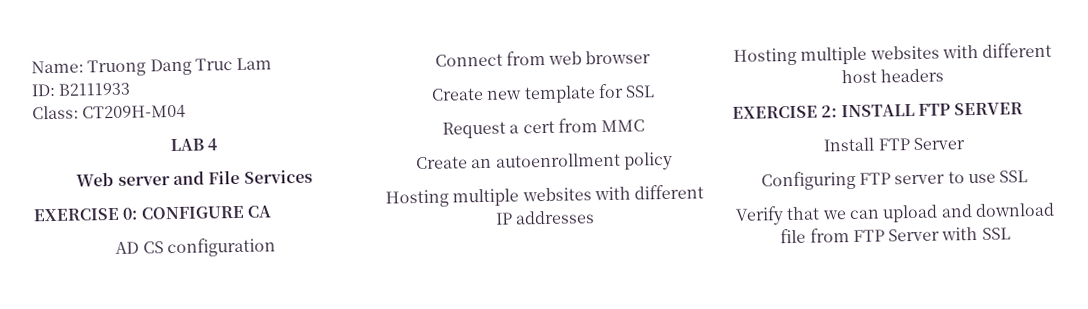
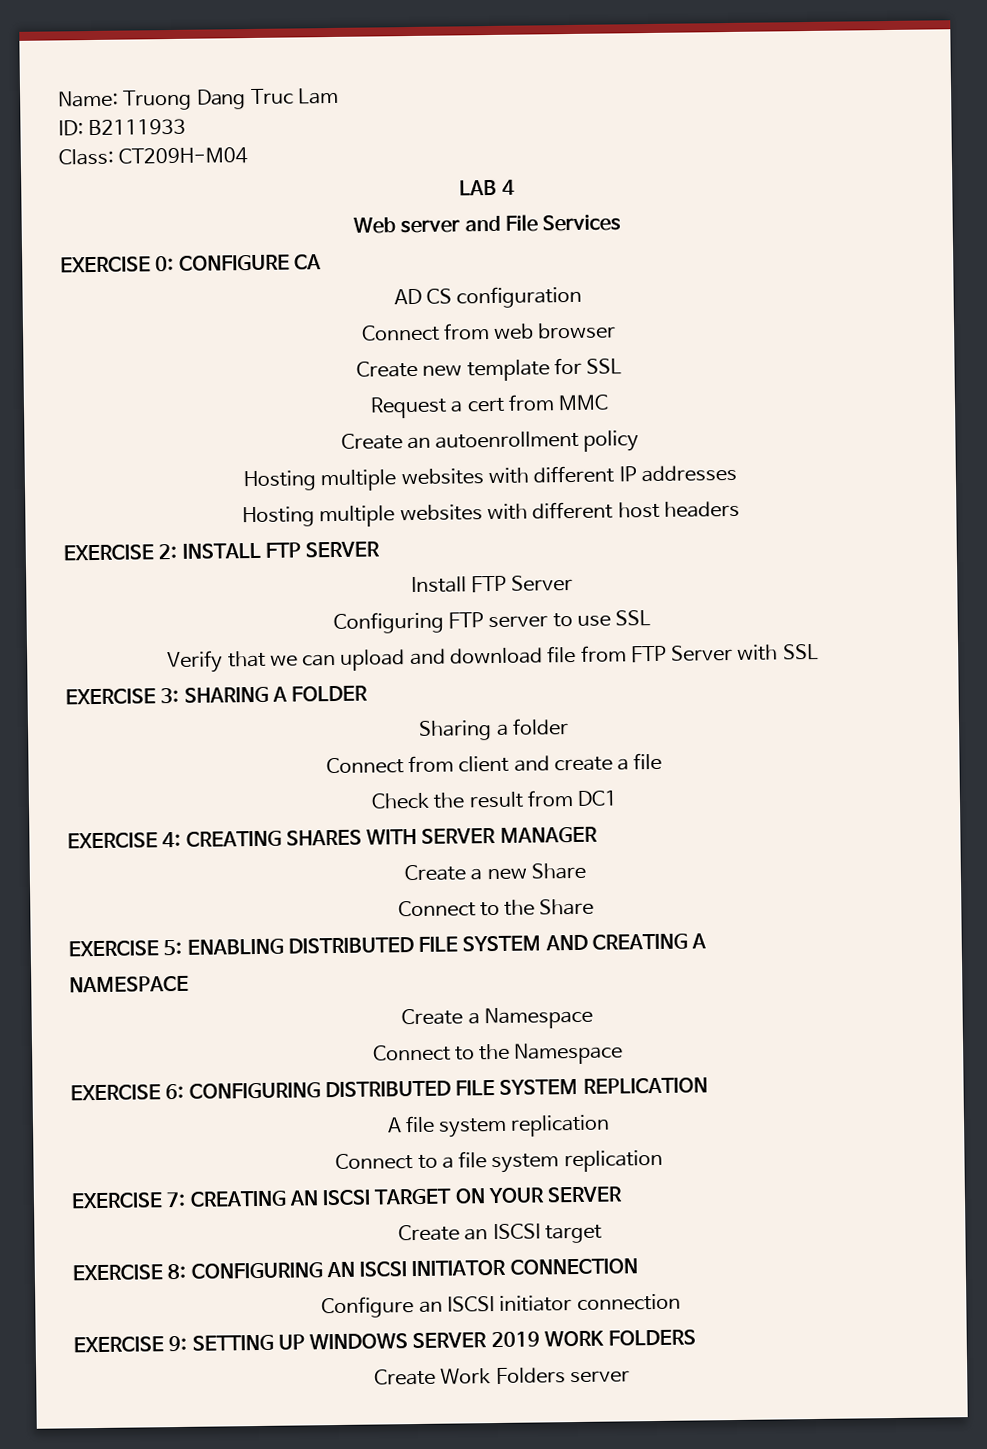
+ EXERCISE 3: SHARING A FOLDER
+ Sharing a folder
+ Connect from client and create a file
+ Check the result from DC1
+ EXERCISE 4: CREATING SHARES WITH SERVER MANAGER
+ Create a new Share
+ Connect to the Share
+ EXERCISE 5: ENABLING DISTRIBUTED FILE SYSTEM AND CREATING A
+ NAMESPACE
+ Create a Namespace
+ Connect to the Namespace
+ EXERCISE 6: CONFIGURING DISTRIBUTED FILE SYSTEM REPLICATION
+ A file system replication
+ Connect to a file system replication
+ EXERCISE 7: CREATING AN ISCSI TARGET ON YOUR SERVER
+ Create an ISCSI target
+ EXERCISE 8: CONFIGURING AN ISCSI INITIATOR CONNECTION
+ Configure an ISCSI initiator connection
+ EXERCISE 9: SETTING UP WINDOWS SERVER 2019 WORK FOLDERS
+ Create Work Folders server

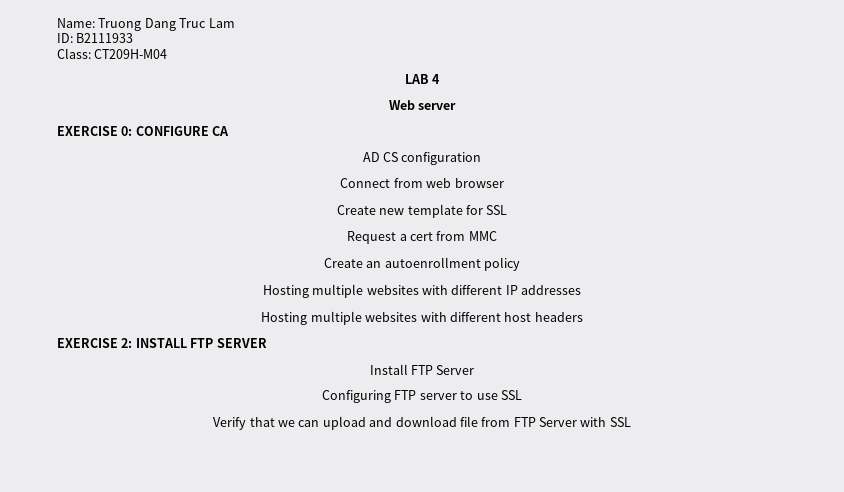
- Web server and File Services
+ Web server
- EXERCISE 3: SHARING A FOLDER
- Sharing a folder
- Connect from client and create a file
- Check the result from DC1
- EXERCISE 4: CREATING SHARES WITH SERVER MANAGER
- Create a new Share
- Connect to the Share
- EXERCISE 5: ENABLING DISTRIBUTED FILE SYSTEM AND CREATING A
- NAMESPACE
- Create a Namespace
- Connect to the Namespace
- EXERCISE 6: CONFIGURING DISTRIBUTED FILE SYSTEM REPLICATION
- A file system replication
- Connect to a file system replication
- EXERCISE 7: CREATING AN ISCSI TARGET ON YOUR SERVER
- Create an ISCSI target
- EXERCISE 8: CONFIGURING AN ISCSI INITIATOR CONNECTION
- Configure an ISCSI initiator connection
- EXERCISE 9: SETTING UP WINDOWS SERVER 2019 WORK FOLDERS
- Create Work Folders server

